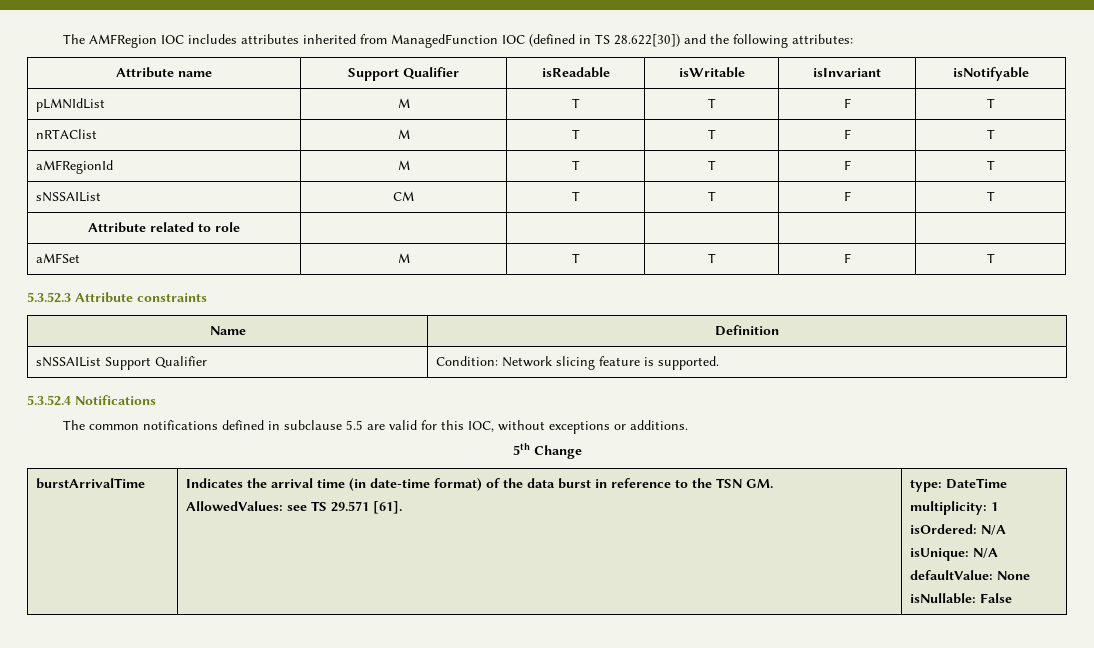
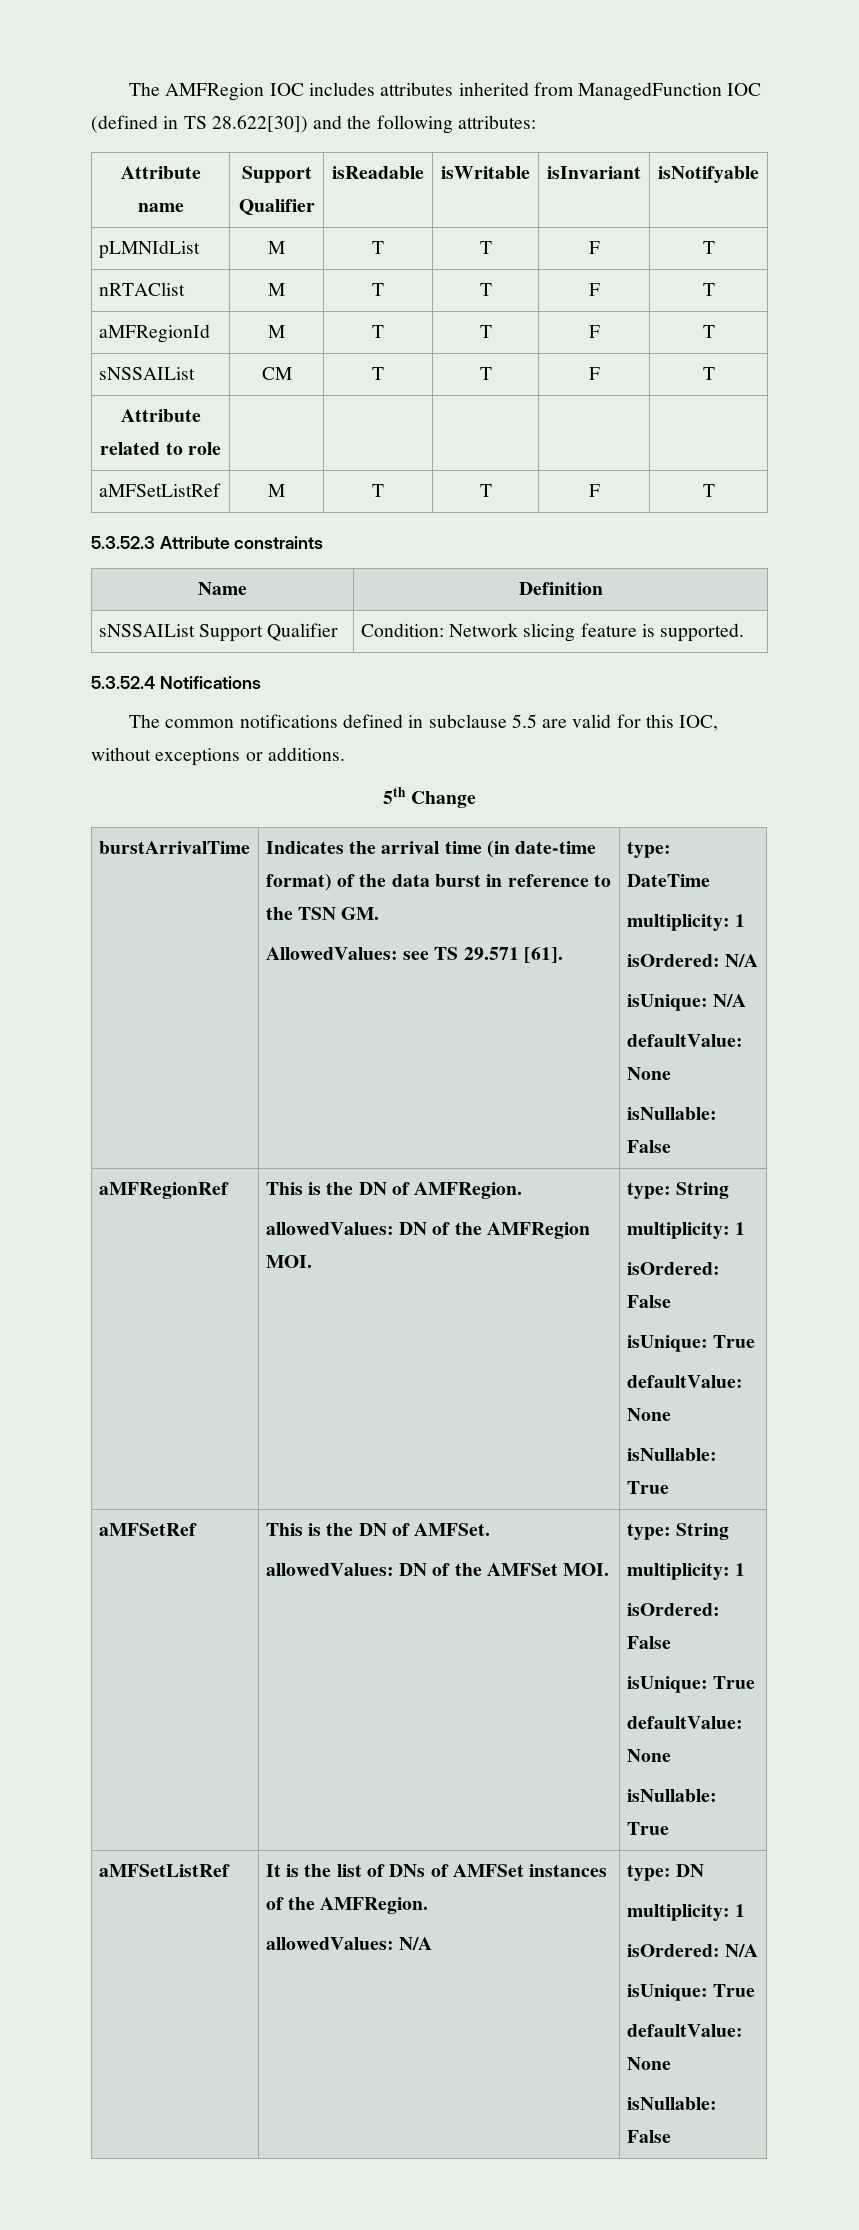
- aMFSet | M | T | T | F | T
+ aMFSetListRef | M | T | T | F | T
+ aMFRegionRef | This is the DN of AMFRegion.
+ allowedValues: DN of the AMFRegion MOI. | type: String
+ multiplicity: 1
+ isOrdered: False
+ isUnique: True
+ defaultValue: None
+ isNullable: True
+ aMFSetRef | This is the DN of AMFSet.
+ allowedValues: DN of the AMFSet MOI. | type: String
+ multiplicity: 1
+ isOrdered: False
+ isUnique: True
+ defaultValue: None
+ isNullable: True
+ aMFSetListRef | It is the list of DNs of AMFSet instances of the AMFRegion.
+ allowedValues: N/A | type: DN
+ multiplicity: 1
+ isOrdered: N/A
+ isUnique: True
+ defaultValue: None
+ isNullable: False

